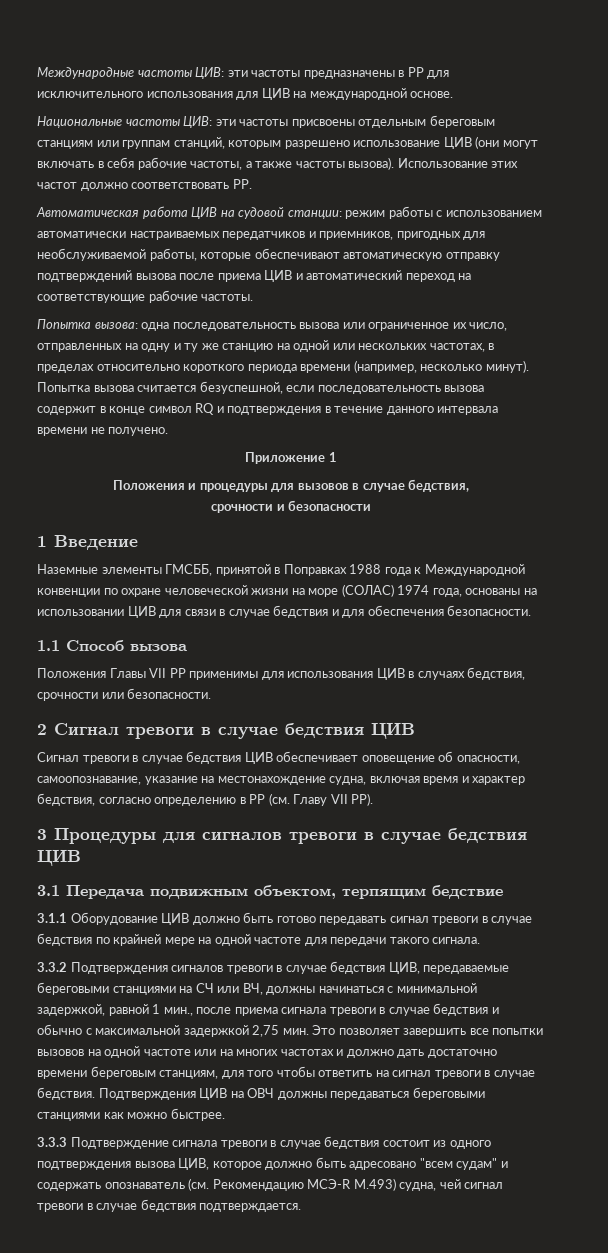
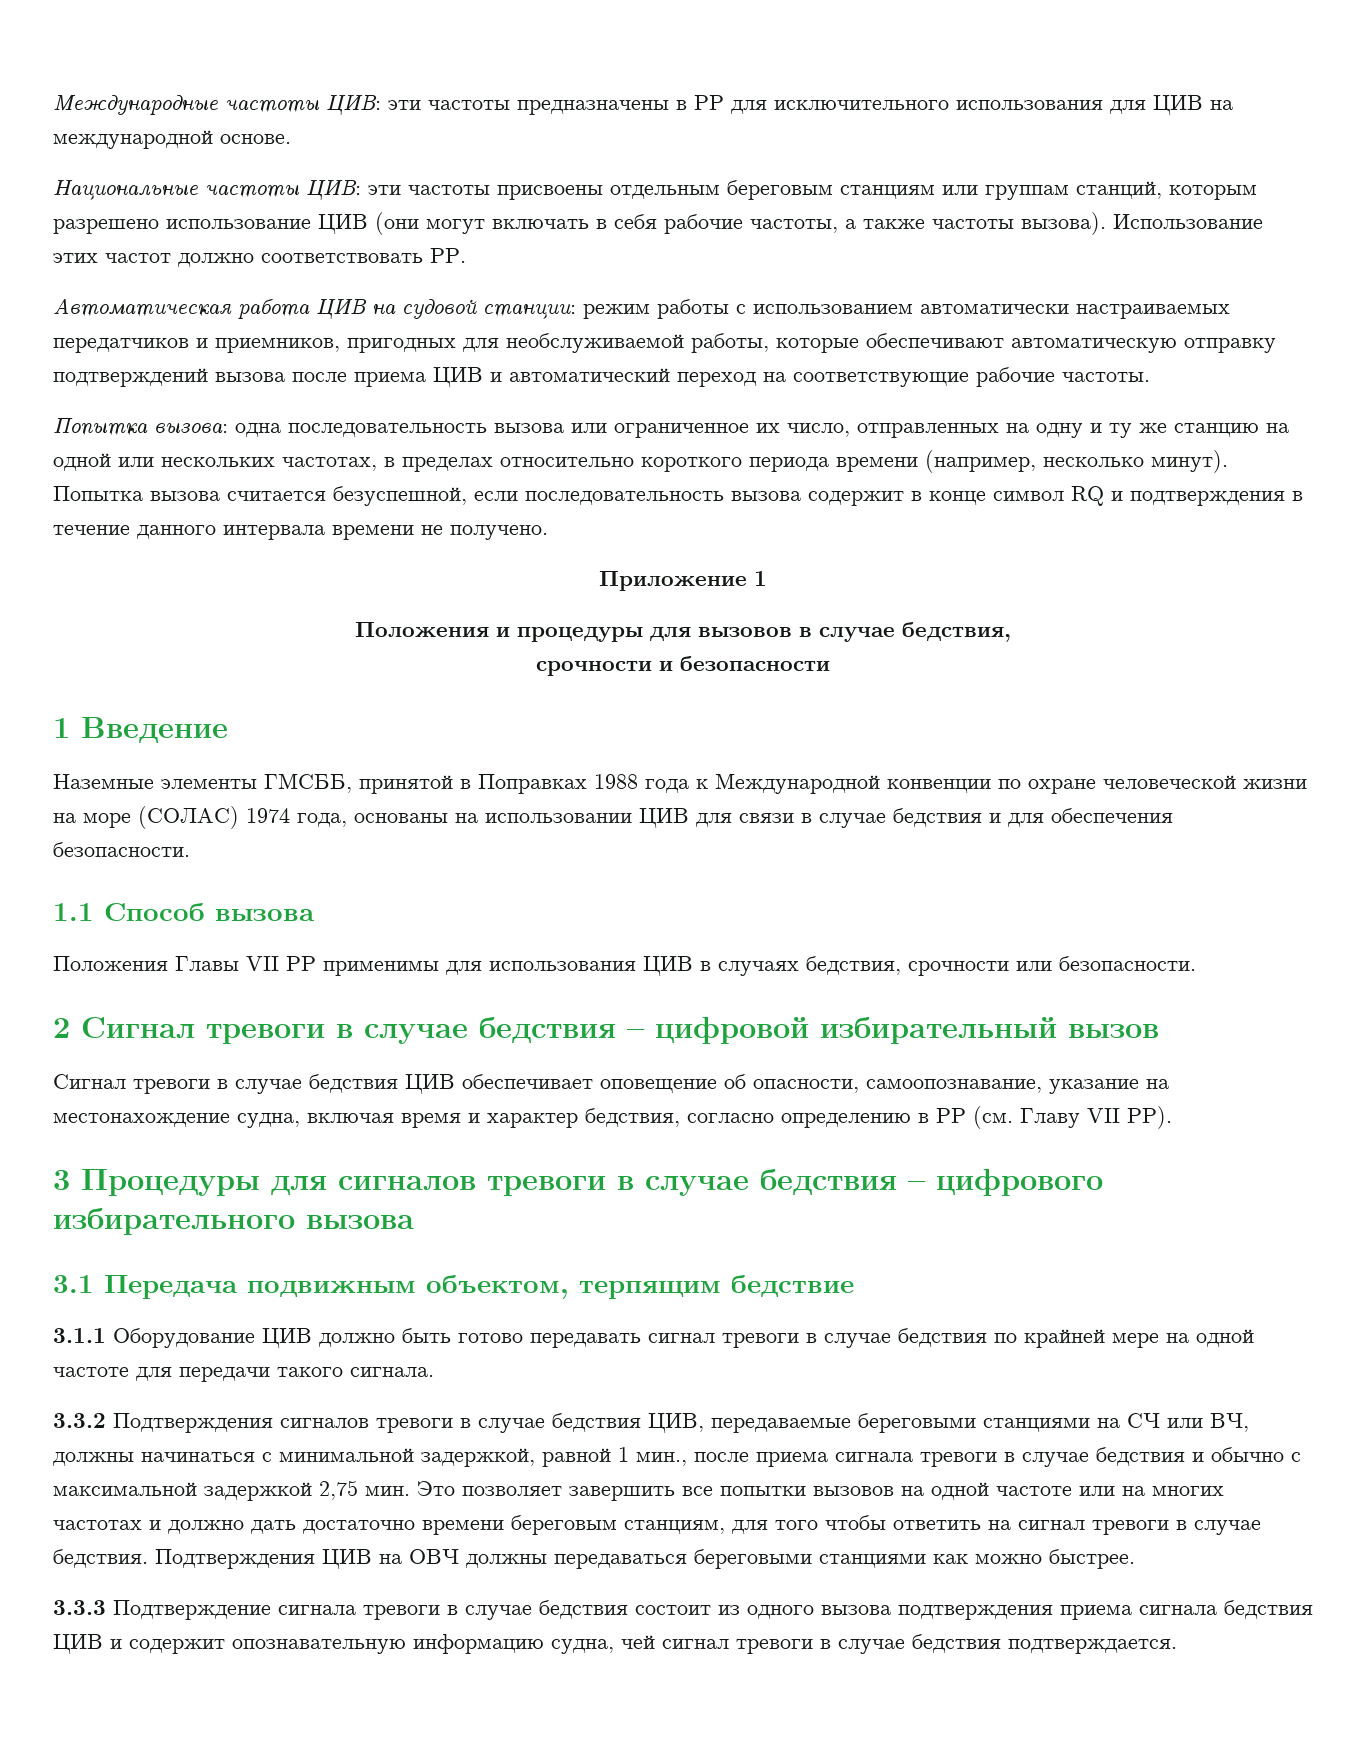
- 2 Сигнал тревоги в случае бедствия ЦИВ
+ 2 Сигнал тревоги в случае бедствия – цифровой избирательный вызов
- 3 Процедуры для сигналов тревоги в случае бедствия ЦИВ
+ 3 Процедуры для сигналов тревоги в случае бедствия – цифрового избирательного вызова
- 3.3.3 Подтверждение сигнала тревоги в случае бедствия состоит из одного подтверждения вызова ЦИВ, которое должно быть адресовано "всем судам" и содержать опознаватель (см. Рекомендацию МСЭ-R М.493) судна, чей сигнал тревоги в случае бедствия подтверждается.
+ 3.3.3 Подтверждение сигнала тревоги в случае бедствия состоит из одного вызова подтверждения приема сигнала бедствия ЦИВ и содержит опознавательную информацию судна, чей сигнал тревоги в случае бедствия подтверждается.

